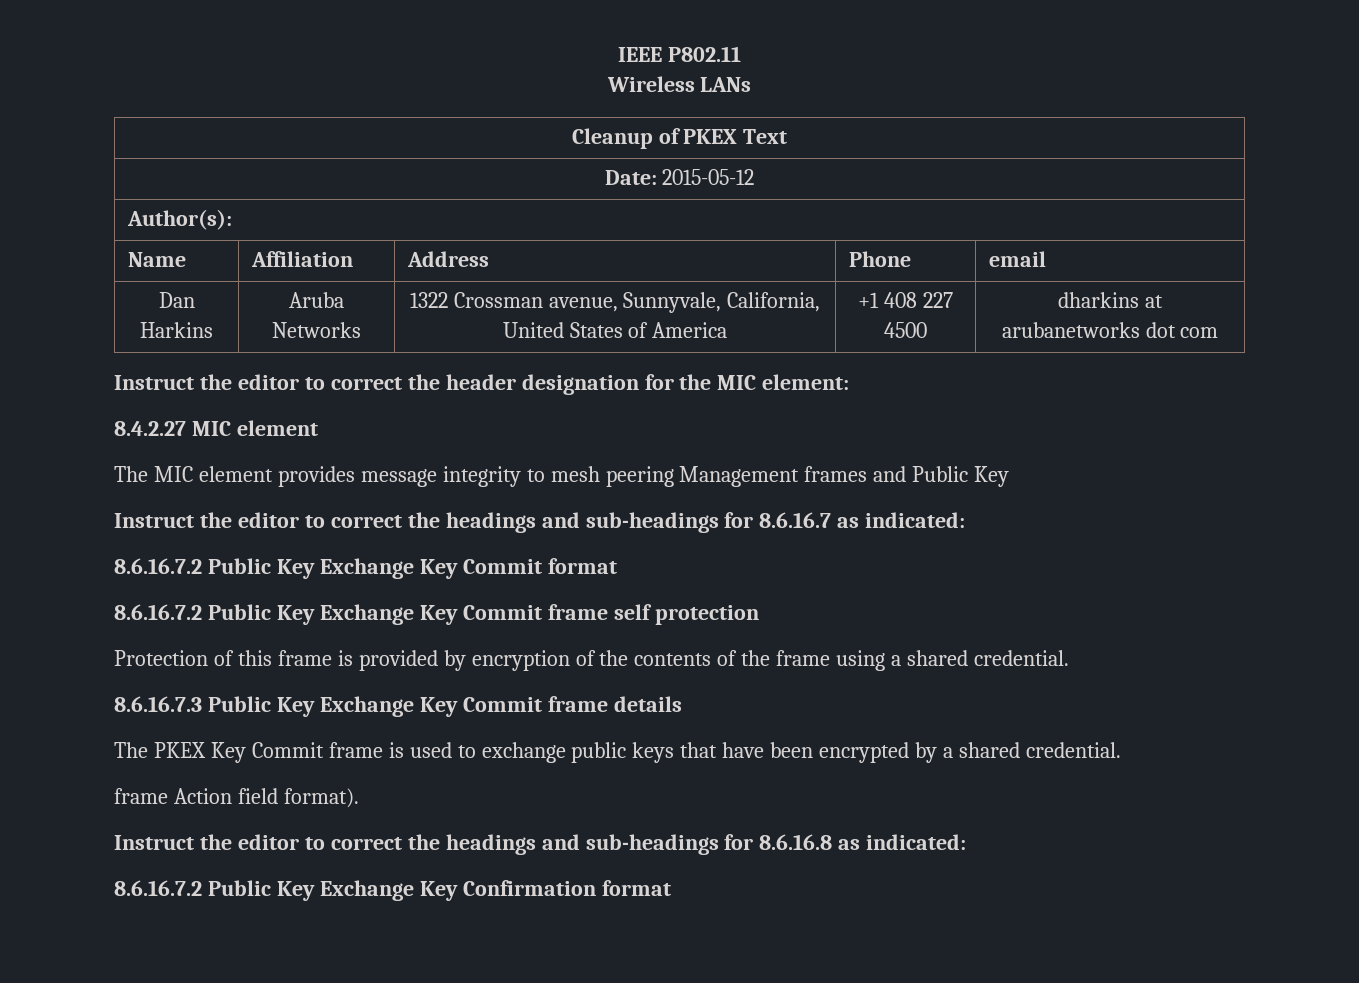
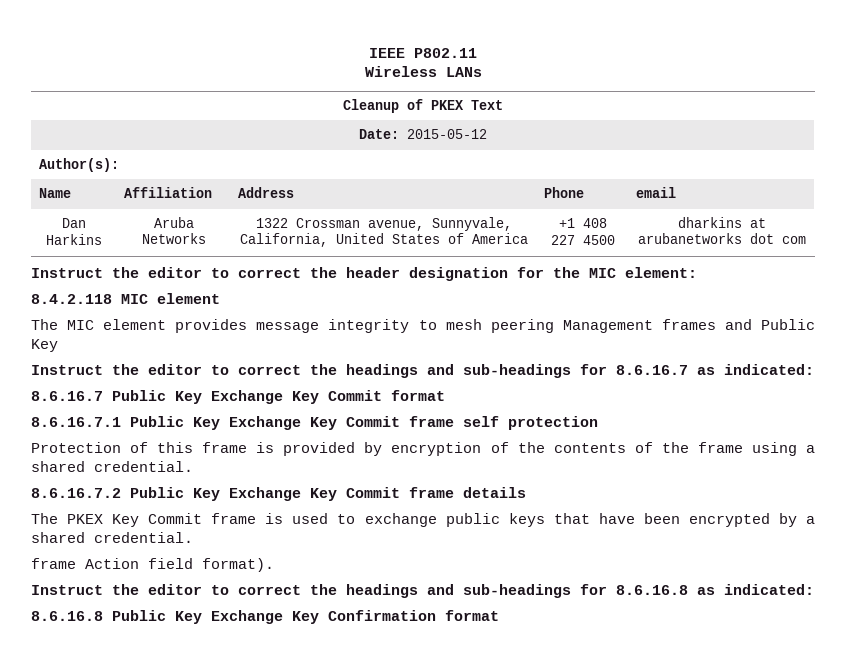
- 8.4.2.27 MIC element
+ 8.4.2.118 MIC element
- 8.6.16.7.2 Public Key Exchange Key Commit format
+ 8.6.16.7 Public Key Exchange Key Commit format
- 8.6.16.7.2 Public Key Exchange Key Commit frame self protection
+ 8.6.16.7.1 Public Key Exchange Key Commit frame self protection
- 8.6.16.7.3 Public Key Exchange Key Commit frame details
+ 8.6.16.7.2 Public Key Exchange Key Commit frame details
- 8.6.16.7.2 Public Key Exchange Key Confirmation format
+ 8.6.16.8 Public Key Exchange Key Confirmation format

